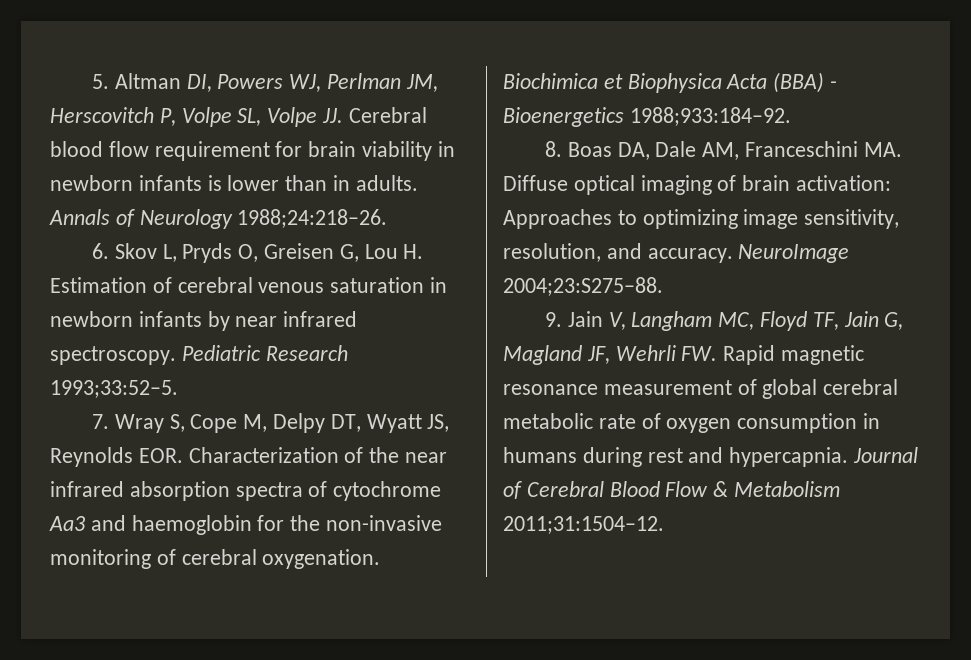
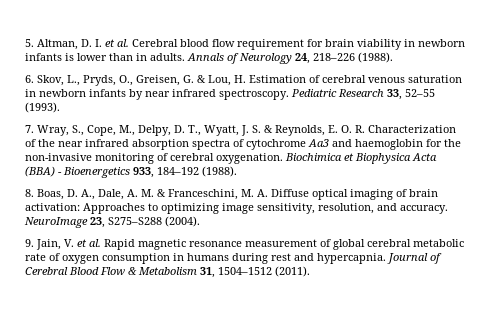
- 5. Altman DI, Powers WJ, Perlman JM, Herscovitch P, Volpe SL, Volpe JJ. Cerebral blood flow requirement for brain viability in newborn infants is lower than in adults.
+ 5. Altman, D. I. et al. Cerebral blood flow requirement for brain viability in newborn infants is lower than in adults.
- Annals of Neurology 1988;24:218–26.
- 6. Skov L, Pryds O, Greisen G, Lou H. Estimation of cerebral venous saturation in newborn infants by near infrared spectroscopy.
+ Annals of Neurology 24, 218–226 (1988).
+ 6. Skov, L., Pryds, O., Greisen, G. & Lou, H. Estimation of cerebral venous saturation in newborn infants by near infrared spectroscopy.
- Pediatric Research 1993;33:52–5.
- 7. Wray S, Cope M, Delpy DT, Wyatt JS, Reynolds EOR. Characterization of the near infrared absorption spectra of cytochrome Aa3 and haemoglobin for the non-invasive monitoring of cerebral oxygenation.
+ Pediatric Research 33, 52–55 (1993).
+ 7. Wray, S., Cope, M., Delpy, D. T., Wyatt, J. S. & Reynolds, E. O. R. Characterization of the near infrared absorption spectra of cytochrome Aa3 and haemoglobin for the non-invasive monitoring of cerebral oxygenation.
- Biochimica et Biophysica Acta (BBA) - Bioenergetics 1988;933:184–92.
- 8. Boas DA, Dale AM, Franceschini MA. Diffuse optical imaging of brain activation: Approaches to optimizing image sensitivity, resolution, and accuracy.
+ Biochimica et Biophysica Acta (BBA) - Bioenergetics 933, 184–192 (1988).
+ 8. Boas, D. A., Dale, A. M. & Franceschini, M. A. Diffuse optical imaging of brain activation: Approaches to optimizing image sensitivity, resolution, and accuracy.
- NeuroImage 2004;23:S275–88.
- 9. Jain V, Langham MC, Floyd TF, Jain G, Magland JF, Wehrli FW. Rapid magnetic resonance measurement of global cerebral metabolic rate of oxygen consumption in humans during rest and hypercapnia.
+ NeuroImage 23, S275–S288 (2004).
+ 9. Jain, V. et al. Rapid magnetic resonance measurement of global cerebral metabolic rate of oxygen consumption in humans during rest and hypercapnia.
- Journal of Cerebral Blood Flow & Metabolism 2011;31:1504–12.
+ Journal of Cerebral Blood Flow & Metabolism 31, 1504–1512 (2011).

